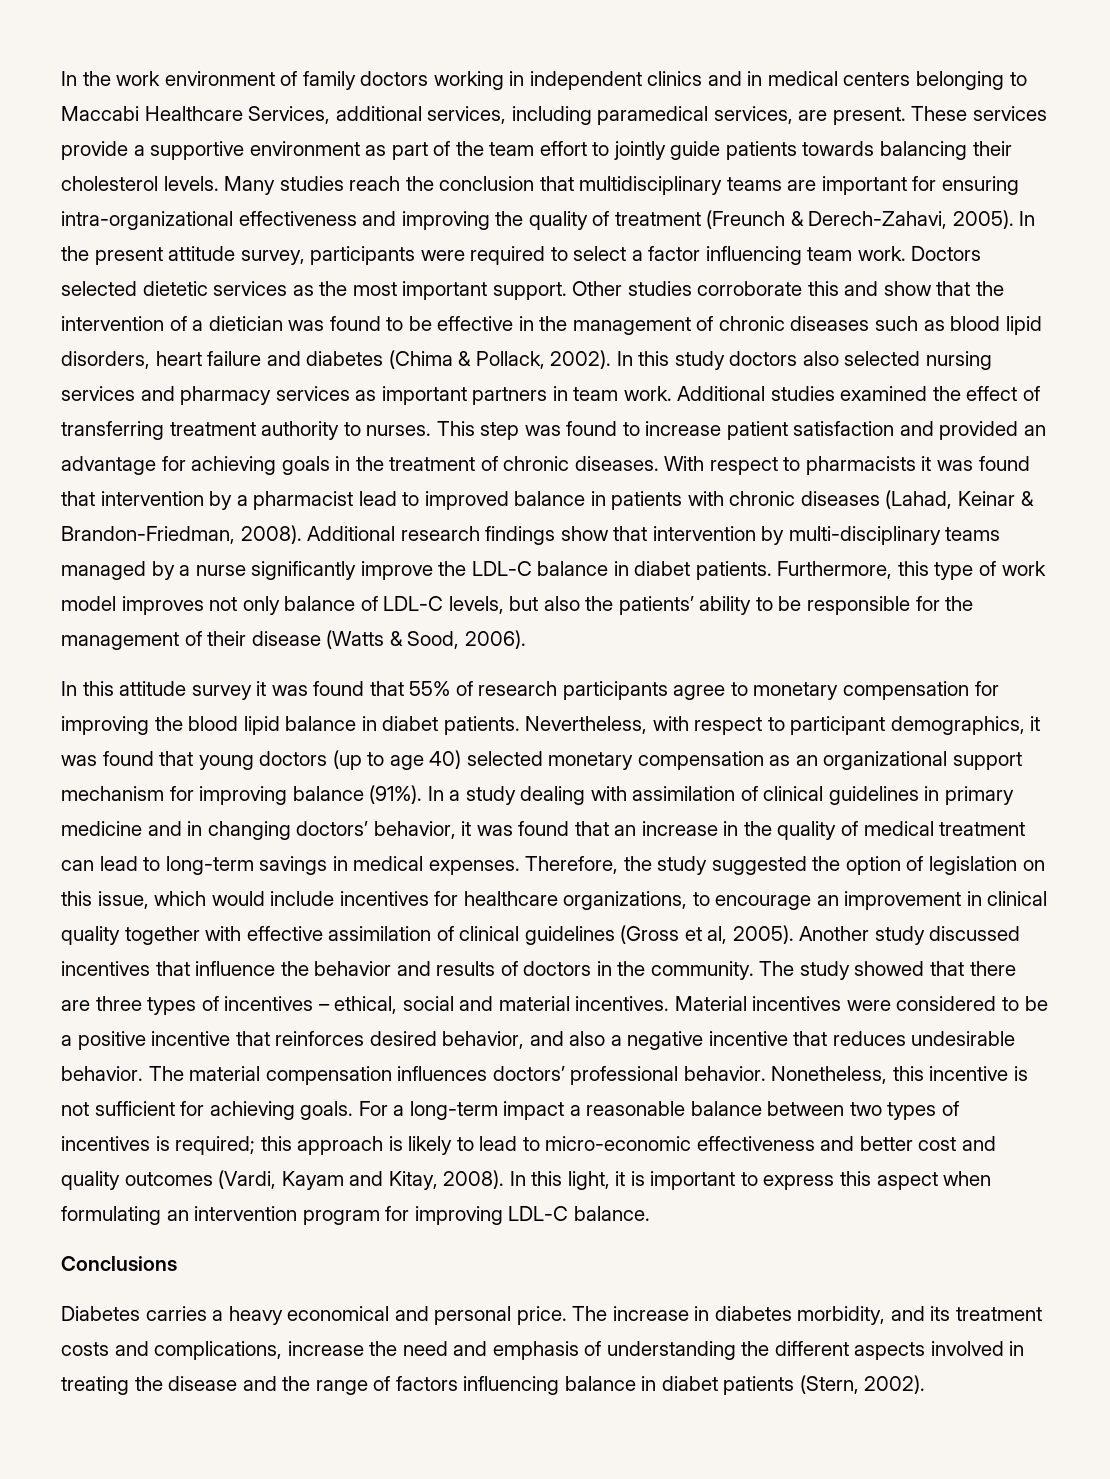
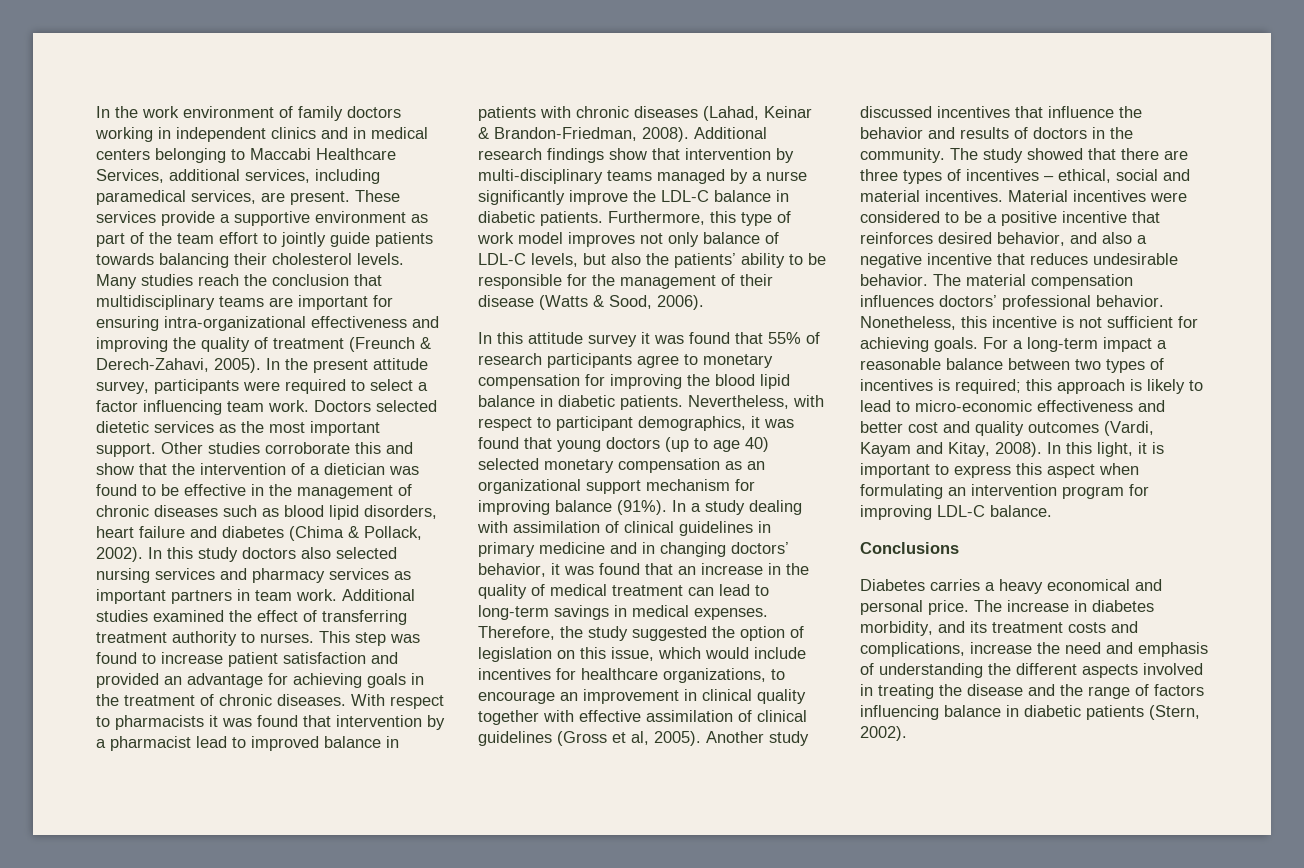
- Additional research findings show that intervention by multi-disciplinary teams managed by a nurse significantly improve the LDL-C balance in diabet patients.
+ Additional research findings show that intervention by multi-disciplinary teams managed by a nurse significantly improve the LDL-C balance in diabetic patients.
- In this attitude survey it was found that 55% of research participants agree to monetary compensation for improving the blood lipid balance in diabet patients.
+ In this attitude survey it was found that 55% of research participants agree to monetary compensation for improving the blood lipid balance in diabetic patients.
- The increase in diabetes morbidity, and its treatment costs and complications, increase the need and emphasis of understanding the different aspects involved in treating the disease and the range of factors influencing balance in diabet patients (Stern, 2002).
+ The increase in diabetes morbidity, and its treatment costs and complications, increase the need and emphasis of understanding the different aspects involved in treating the disease and the range of factors influencing balance in diabetic patients (Stern, 2002).

